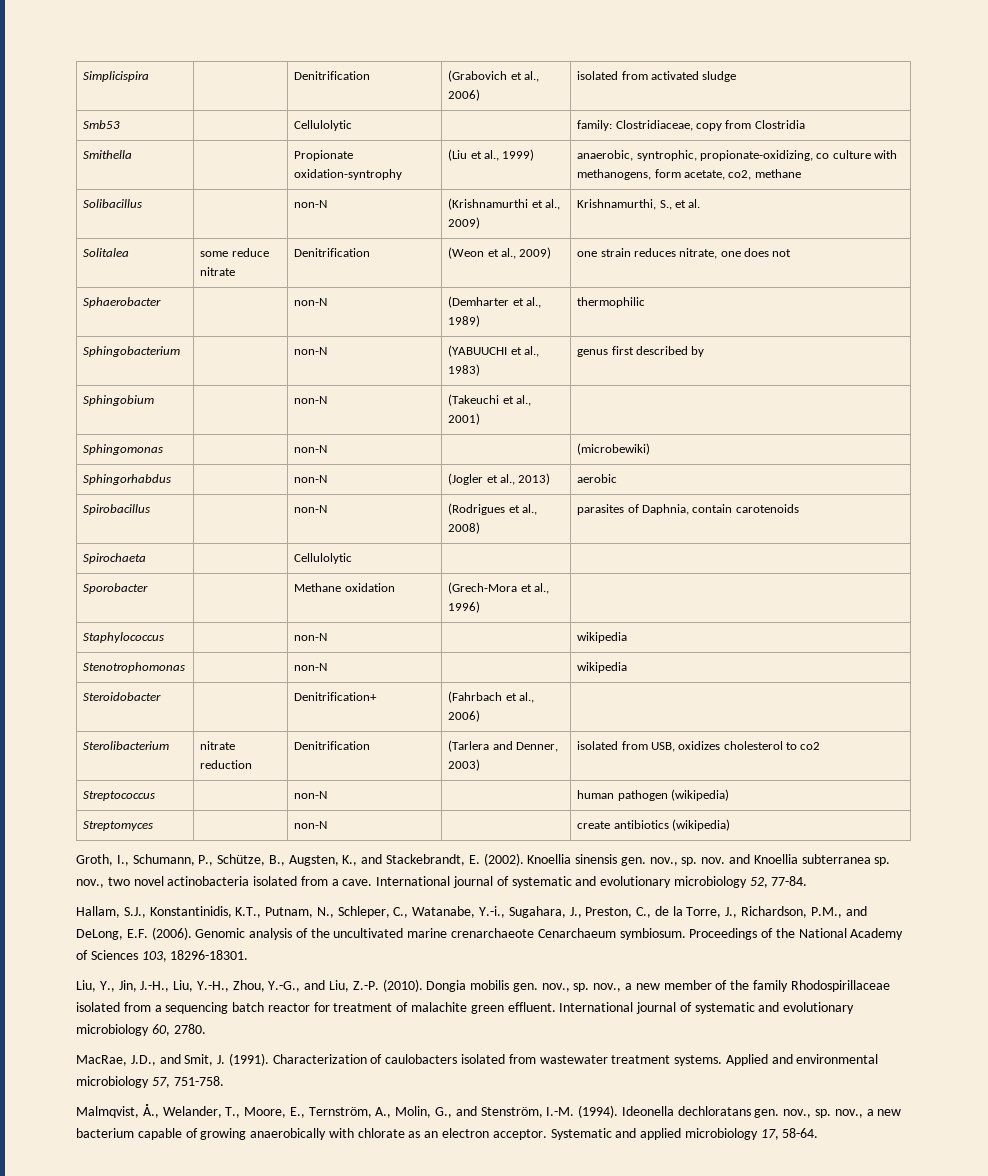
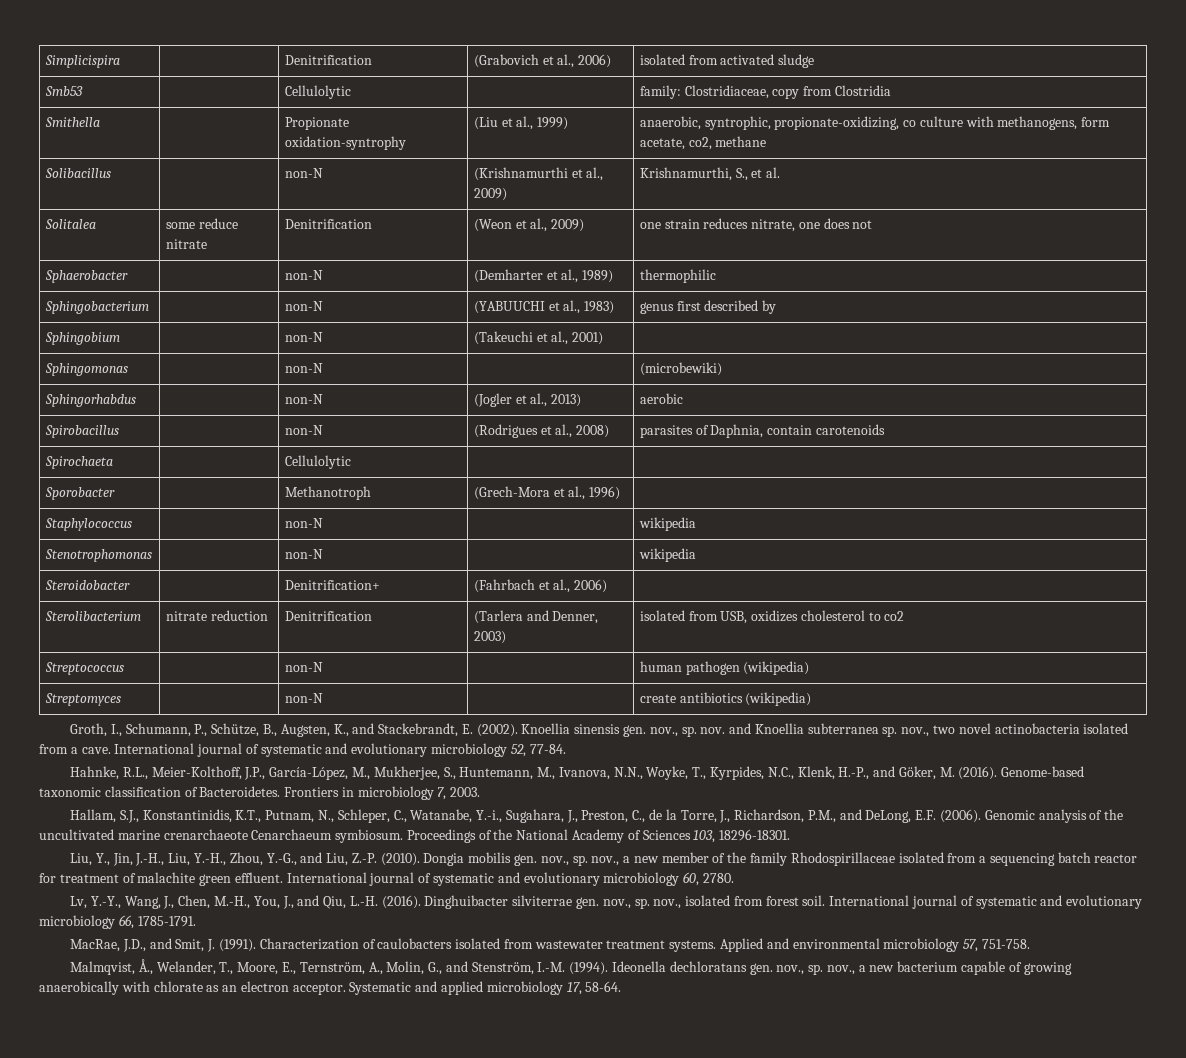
- Sporobacter | | Methane oxidation | (Grech-Mora et al., 1996) |
+ Sporobacter | | Methanotroph | (Grech-Mora et al., 1996) |
+ Hahnke, R.L., Meier-Kolthoff, J.P., García-López, M., Mukherjee, S., Huntemann, M., Ivanova, N.N., Woyke, T., Kyrpides, N.C., Klenk, H.-P., and Göker, M. (2016). Genome-based taxonomic classification of Bacteroidetes. Frontiers in microbiology 7, 2003.
+ Lv, Y.-Y., Wang, J., Chen, M.-H., You, J., and Qiu, L.-H. (2016). Dinghuibacter silviterrae gen. nov., sp. nov., isolated from forest soil. International journal of systematic and evolutionary microbiology 66, 1785-1791.

